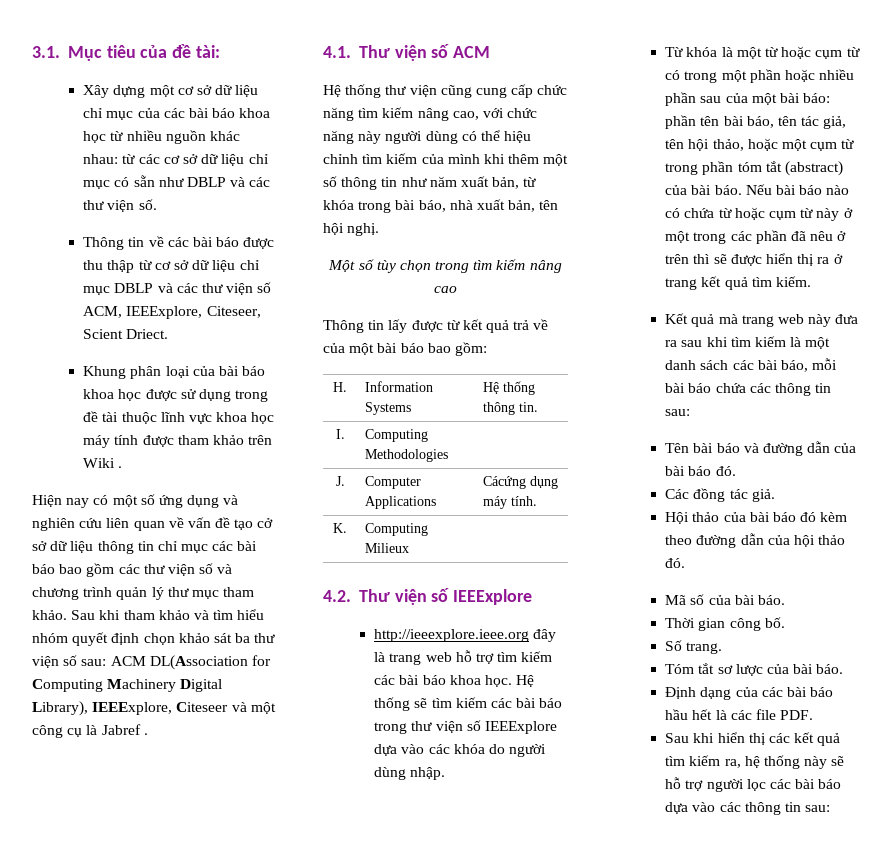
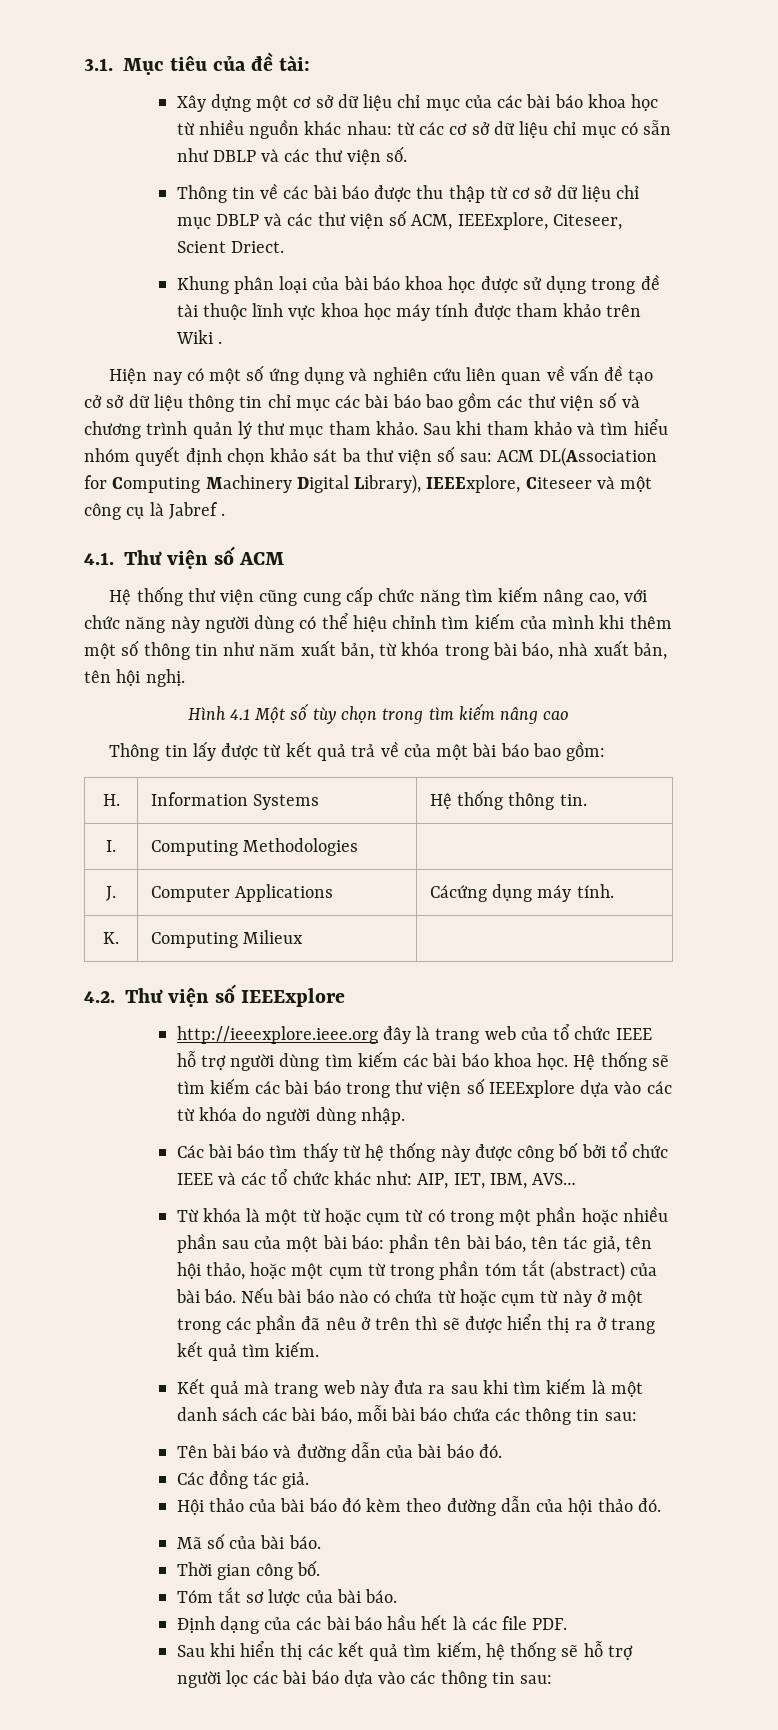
- Một số tùy chọn trong tìm kiếm nâng cao
+ Hình 4.1 Một số tùy chọn trong tìm kiếm nâng cao
- http://ieeexplore.ieee.org đây là trang web hỗ trợ tìm kiếm các bài báo khoa học.
+ http://ieeexplore.ieee.org đây là trang web của tổ chức IEEE hỗ trợ người dùng tìm kiếm các bài báo khoa học.
- Hệ thống sẽ tìm kiếm các bài báo trong thư viện số IEEExplore dựa vào các khóa do người dùng nhập.
+ Hệ thống sẽ tìm kiếm các bài báo trong thư viện số IEEExplore dựa vào các từ khóa do người dùng nhập.
+ Các bài báo tìm thấy từ hệ thống này được công bố bởi tổ chức IEEE và các tổ chức khác như: AIP, IET, IBM, AVS…
- Số trang.
- Sau khi hiển thị các kết quả tìm kiếm ra, hệ thống này sẽ hỗ trợ người lọc các bài báo dựa vào các thông tin sau:
+ Sau khi hiển thị các kết quả tìm kiếm, hệ thống sẽ hỗ trợ người lọc các bài báo dựa vào các thông tin sau:

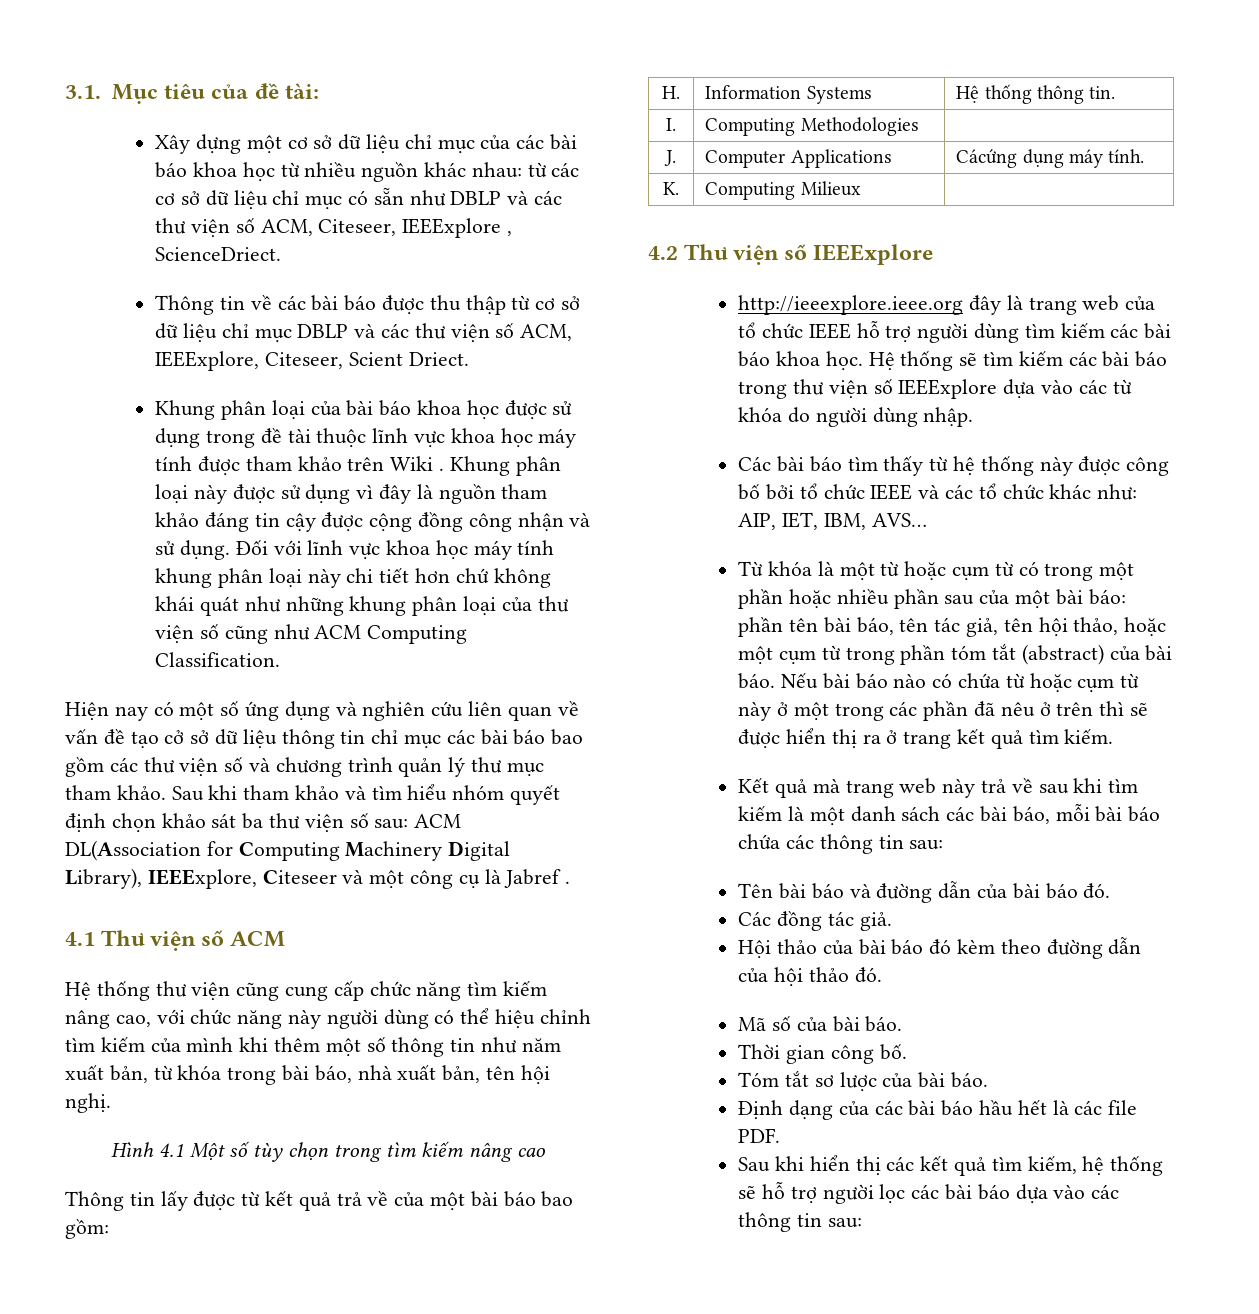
- Xây dựng một cơ sở dữ liệu chỉ mục của các bài báo khoa học từ nhiều nguồn khác nhau: từ các cơ sở dữ liệu chỉ mục có sẵn như DBLP và các thư viện số.
+ Xây dựng một cơ sở dữ liệu chỉ mục của các bài báo khoa học từ nhiều nguồn khác nhau: từ các cơ sở dữ liệu chỉ mục có sẵn như DBLP và các thư viện số ACM, Citeseer, IEEExplore , ScienceDriect.
+ Khung phân loại này được sử dụng vì đây là nguồn tham khảo đáng tin cậy được cộng đồng công nhận và sử dụng. Đối với lĩnh vực khoa học máy tính khung phân loại này chi tiết hơn chứ không khái quát như những khung phân loại của thư viện số cũng như ACM Computing Classification.
- 4.1. Thư viện số ACM
+ 4.1 Thư viện số ACM
- 4.2. Thư viện số IEEExplore
+ 4.2 Thư viện số IEEExplore
- Kết quả mà trang web này đưa ra sau khi tìm kiếm là một danh sách các bài báo, mỗi bài báo chứa các thông tin sau:
+ Kết quả mà trang web này trả về sau khi tìm kiếm là một danh sách các bài báo, mỗi bài báo chứa các thông tin sau:

